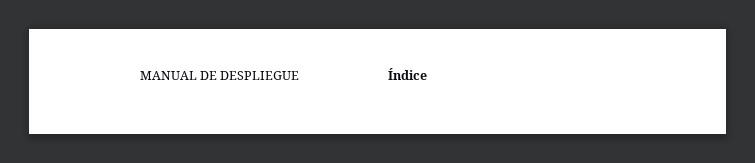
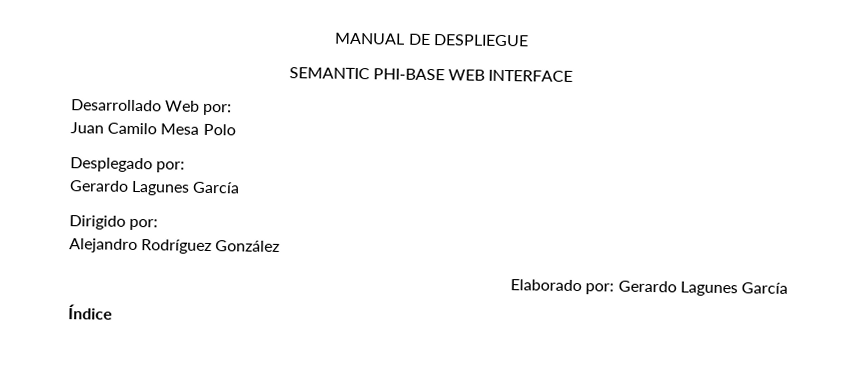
+ SEMANTIC PHI-BASE WEB INTERFACE
+ Desarrollado Web por:
+ Juan Camilo Mesa Polo
+ Desplegado por:
+ Gerardo Lagunes García
+ Dirigido por:
+ Alejandro Rodríguez González
+ Elaborado por: Gerardo Lagunes García

